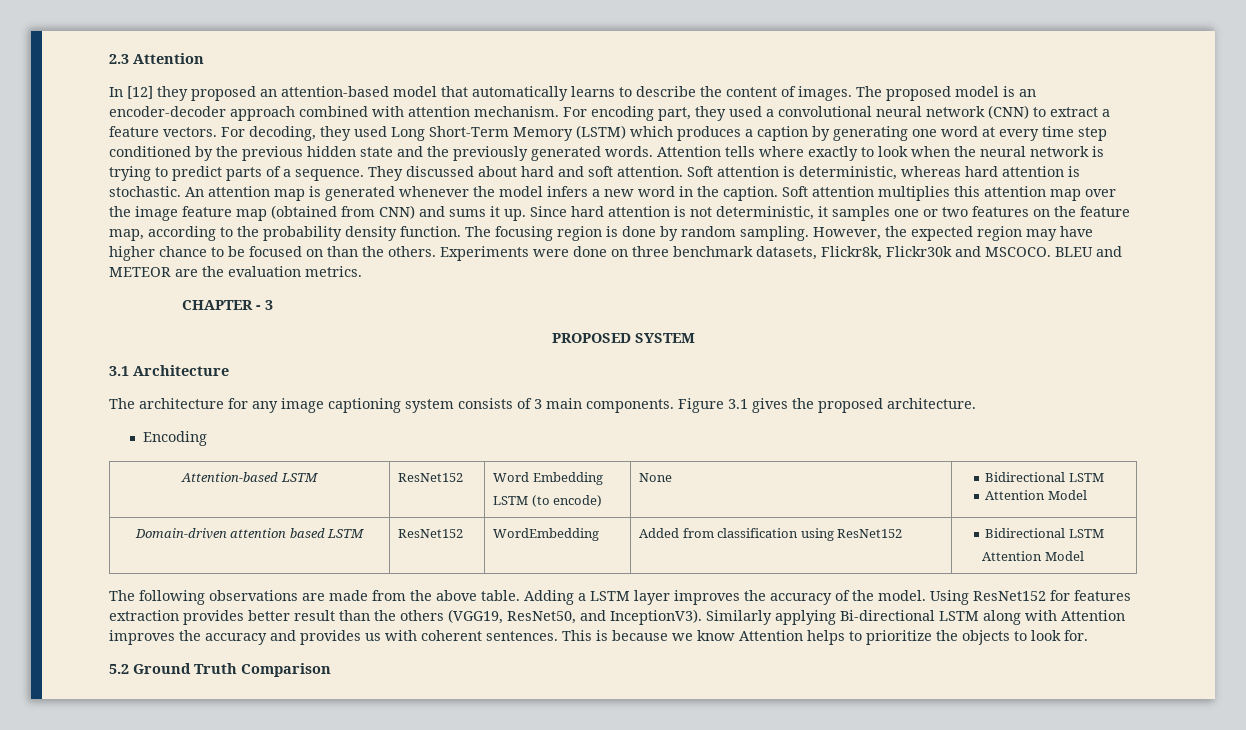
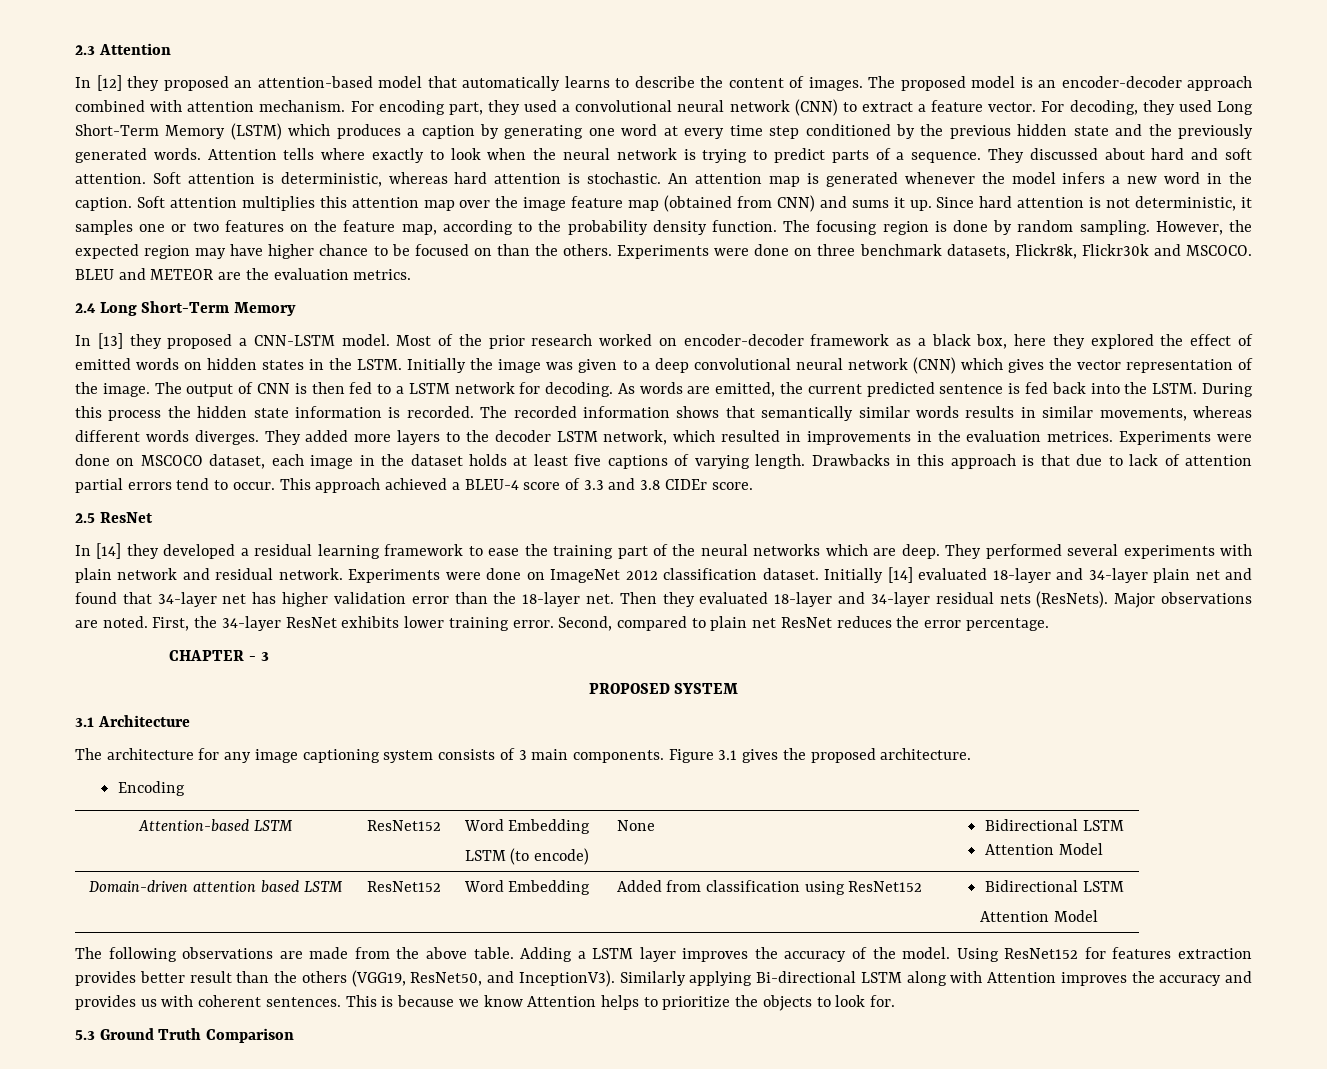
- For encoding part, they used a convolutional neural network (CNN) to extract a feature vectors.
+ For encoding part, they used a convolutional neural network (CNN) to extract a feature vector.
+ 2.4 Long Short-Term Memory
+ In [13] they proposed a CNN-LSTM model. Most of the prior research worked on encoder-decoder framework as a black box, here they explored the effect of emitted words on hidden states in the LSTM. Initially the image was given to a deep convolutional neural network (CNN) which gives the vector representation of the image. The output of CNN is then fed to a LSTM network for decoding. As words are emitted, the current predicted sentence is fed back into the LSTM. During this process the hidden state information is recorded. The recorded information shows that semantically similar words results in similar movements, whereas different words diverges. They added more layers to the decoder LSTM network, which resulted in improvements in the evaluation metrices. Experiments were done on MSCOCO dataset, each image in the dataset holds at least five captions of varying length. Drawbacks in this approach is that due to lack of attention partial errors tend to occur. This approach achieved a BLEU-4 score of 3.3 and 3.8 CIDEr score.
+ 2.5 ResNet
+ In [14] they developed a residual learning framework to ease the training part of the neural networks which are deep. They performed several experiments with plain network and residual network. Experiments were done on ImageNet 2012 classification dataset. Initially [14] evaluated 18-layer and 34-layer plain net and found that 34-layer net has higher validation error than the 18-layer net. Then they evaluated 18-layer and 34-layer residual nets (ResNets). Major observations are noted. First, the 34-layer ResNet exhibits lower training error. Second, compared to plain net ResNet reduces the error percentage.
- Domain-driven attention based LSTM | ResNet152 | WordEmbedding | Added from classification using ResNet152 | Bidirectional LSTM
+ Domain-driven attention based LSTM | ResNet152 | Word Embedding | Added from classification using ResNet152 | Bidirectional LSTM
- 5.2 Ground Truth Comparison
+ 5.3 Ground Truth Comparison

